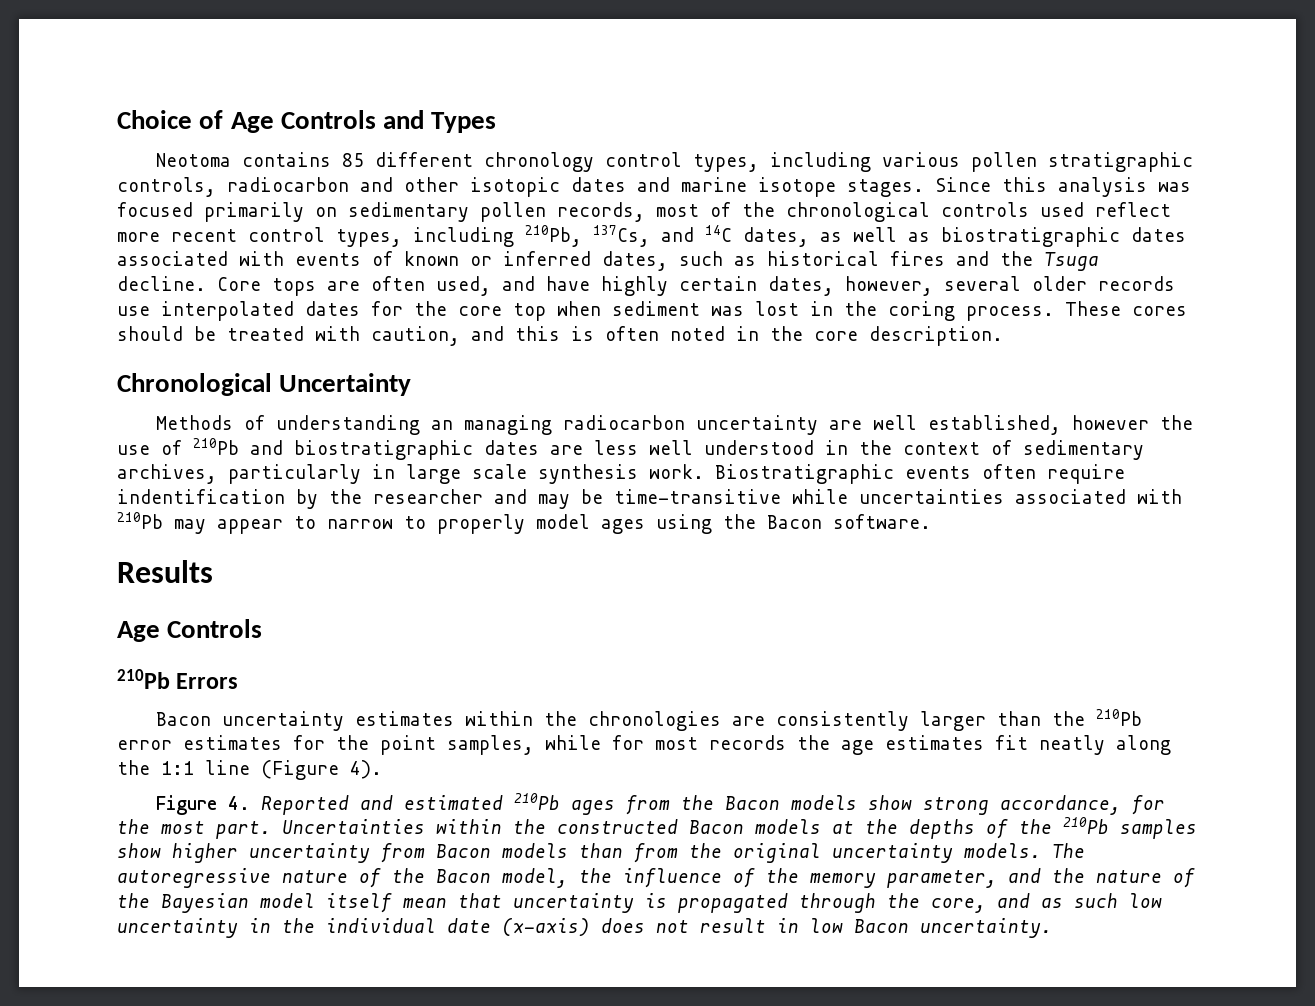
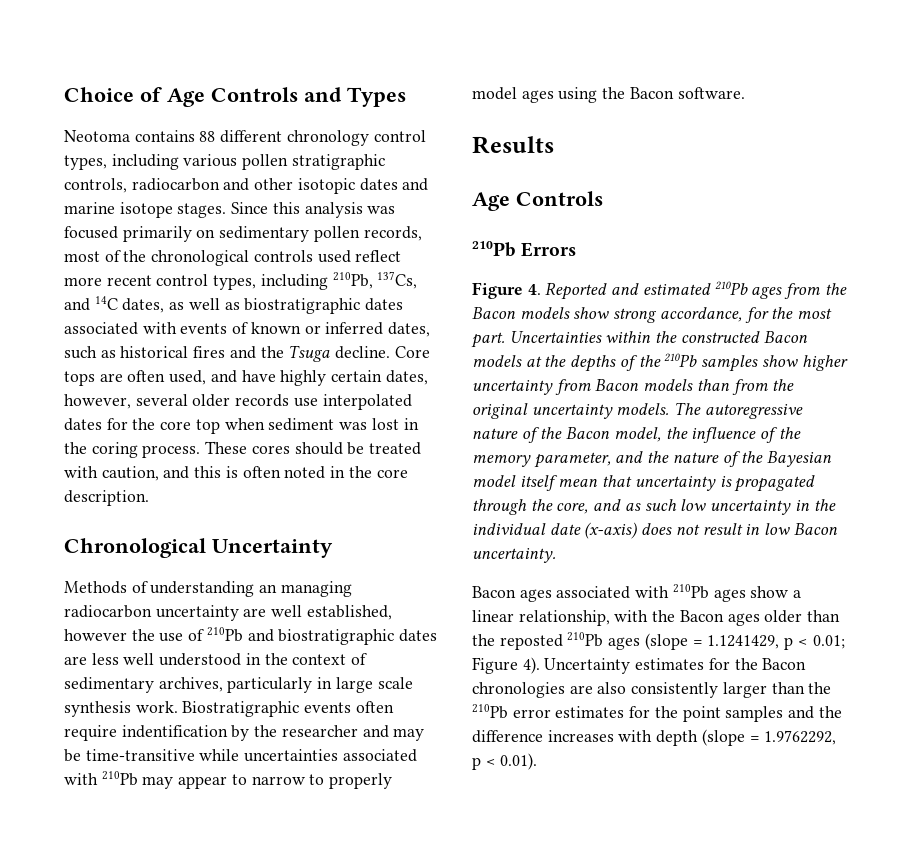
- Neotoma contains 85 different chronology control types, including various pollen stratigraphic controls, radiocarbon and other isotopic dates and marine isotope stages.
+ Neotoma contains 88 different chronology control types, including various pollen stratigraphic controls, radiocarbon and other isotopic dates and marine isotope stages.
- Bacon uncertainty estimates within the chronologies are consistently larger than the 210Pb error estimates for the point samples, while for most records the age estimates fit neatly along the 1:1 line (Figure 4).
+ Bacon ages associated with 210Pb ages show a linear relationship, with the Bacon ages older than the reposted 210Pb ages (slope = 1.1241429, p < 0.01; Figure 4). Uncertainty estimates for the Bacon chronologies are also consistently larger than the 210Pb error estimates for the point samples and the difference increases with depth (slope = 1.9762292, p < 0.01).

